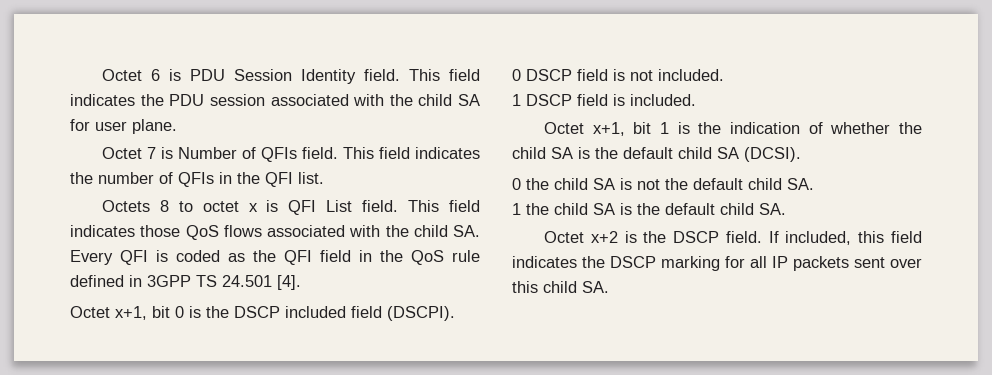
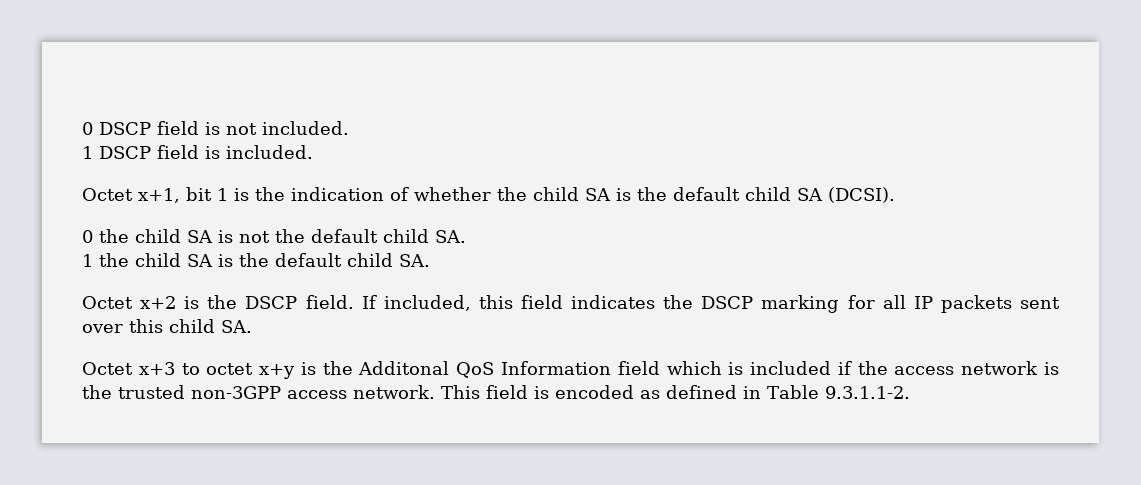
- Octet 6 is PDU Session Identity field. This field indicates the PDU session associated with the child SA for user plane.
- Octet 7 is Number of QFIs field. This field indicates the number of QFIs in the QFI list.
- Octets 8 to octet x is QFI List field. This field indicates those QoS flows associated with the child SA. Every QFI is coded as the QFI field in the QoS rule defined in 3GPP TS 24.501 [4].
- Octet x+1, bit 0 is the DSCP included field (DSCPI).
+ Octet x+3 to octet x+y is the Additonal QoS Information field which is included if the access network is the trusted non-3GPP access network. This field is encoded as defined in Table 9.3.1.1-2.

